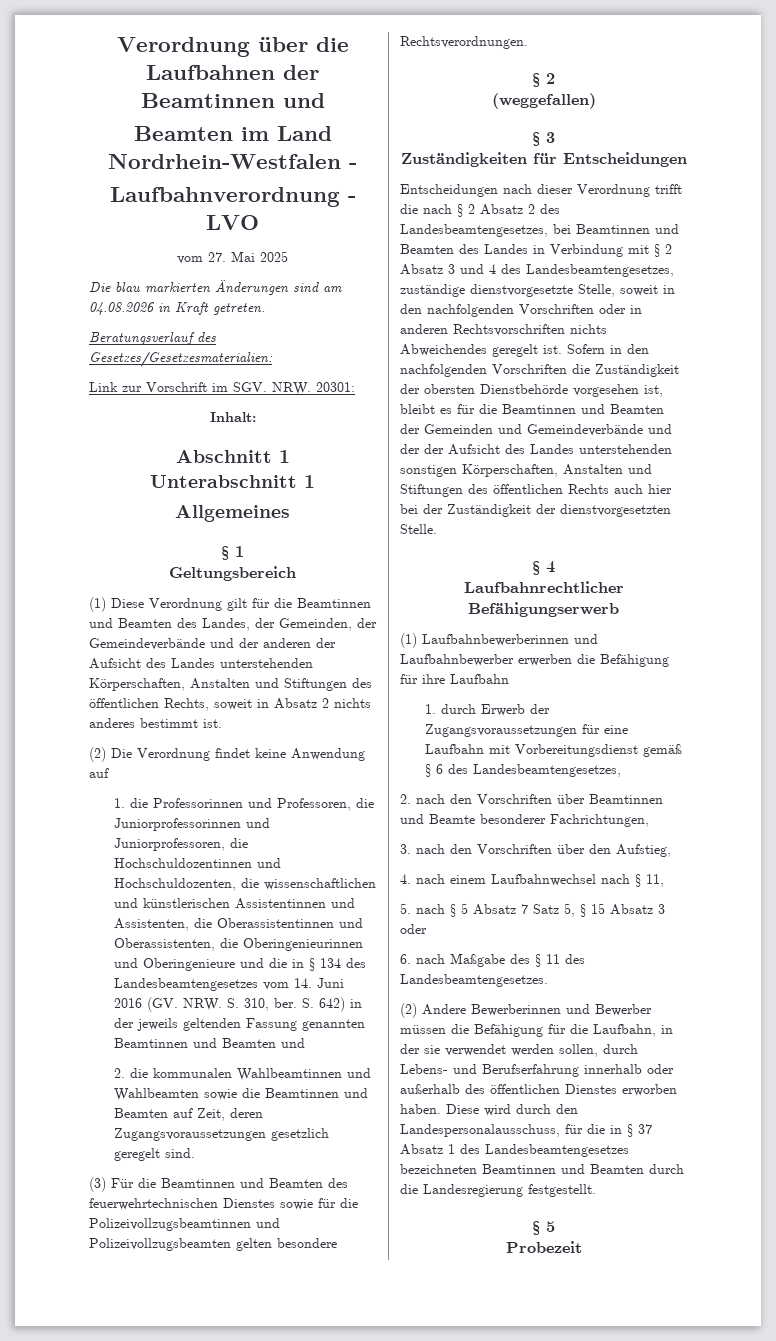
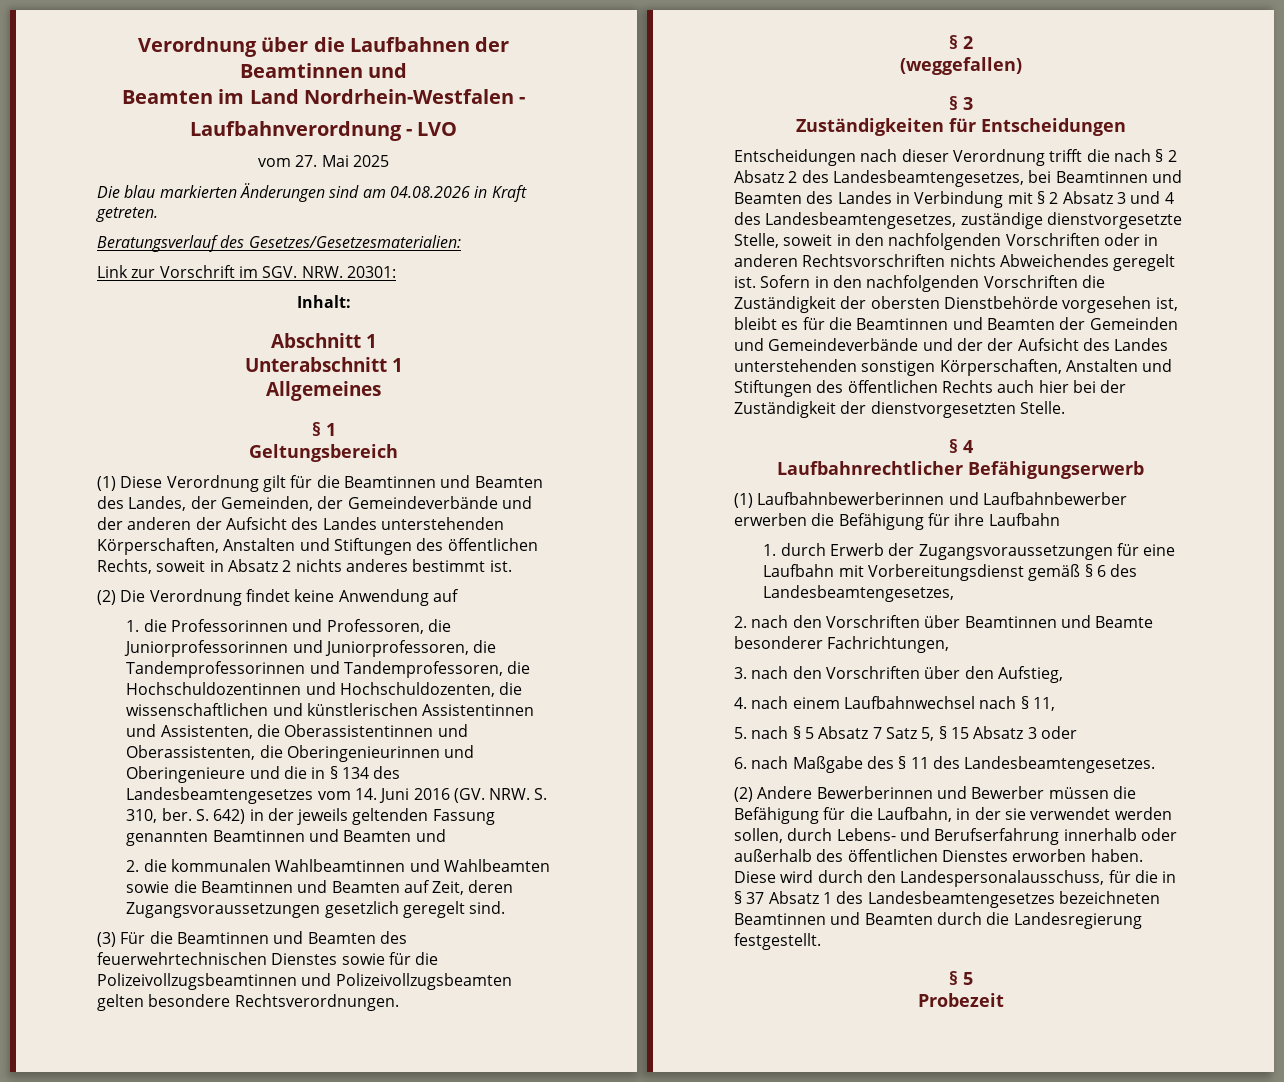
- 1. die Professorinnen und Professoren, die Juniorprofessorinnen und Juniorprofessoren, die Hochschuldozentinnen und Hochschuldozenten, die wissenschaftlichen und künstlerischen Assistentinnen und Assistenten, die Oberassistentinnen und Oberassistenten, die Oberingenieurinnen und Oberingenieure und die in § 134 des Landesbeamtengesetzes vom 14. Juni 2016 (GV. NRW. S. 310, ber.
+ 1. die Professorinnen und Professoren, die Juniorprofessorinnen und Juniorprofessoren, die Tandemprofessorinnen und Tandemprofessoren, die Hochschuldozentinnen und Hochschuldozenten, die wissenschaftlichen und künstlerischen Assistentinnen und Assistenten, die Oberassistentinnen und Oberassistenten, die Oberingenieurinnen und Oberingenieure und die in § 134 des Landesbeamtengesetzes vom 14. Juni 2016 (GV. NRW. S. 310, ber.

